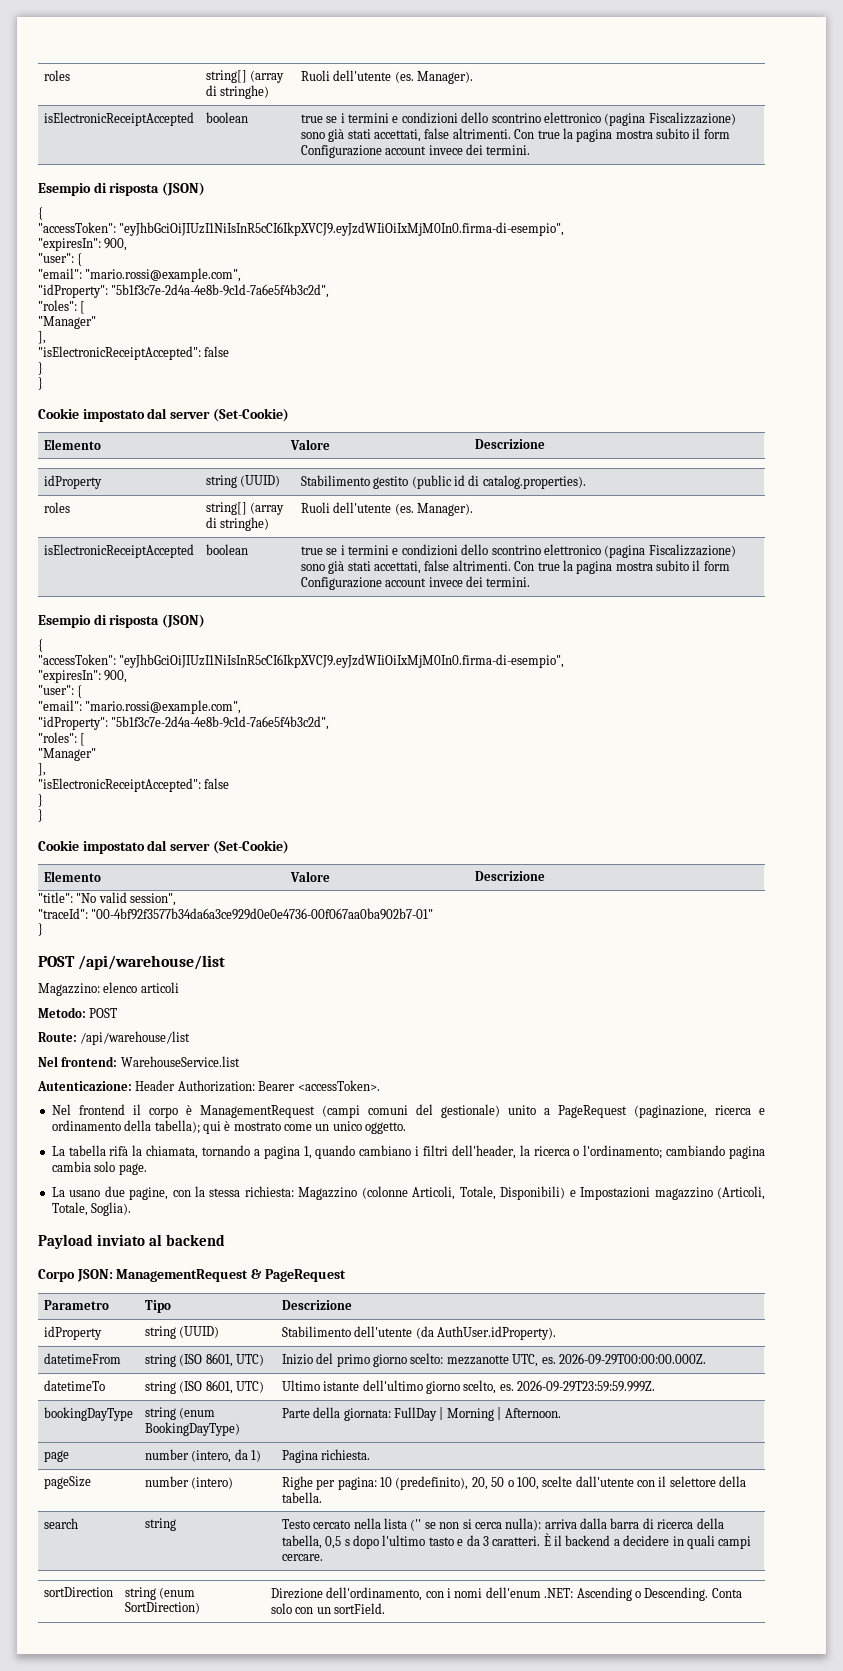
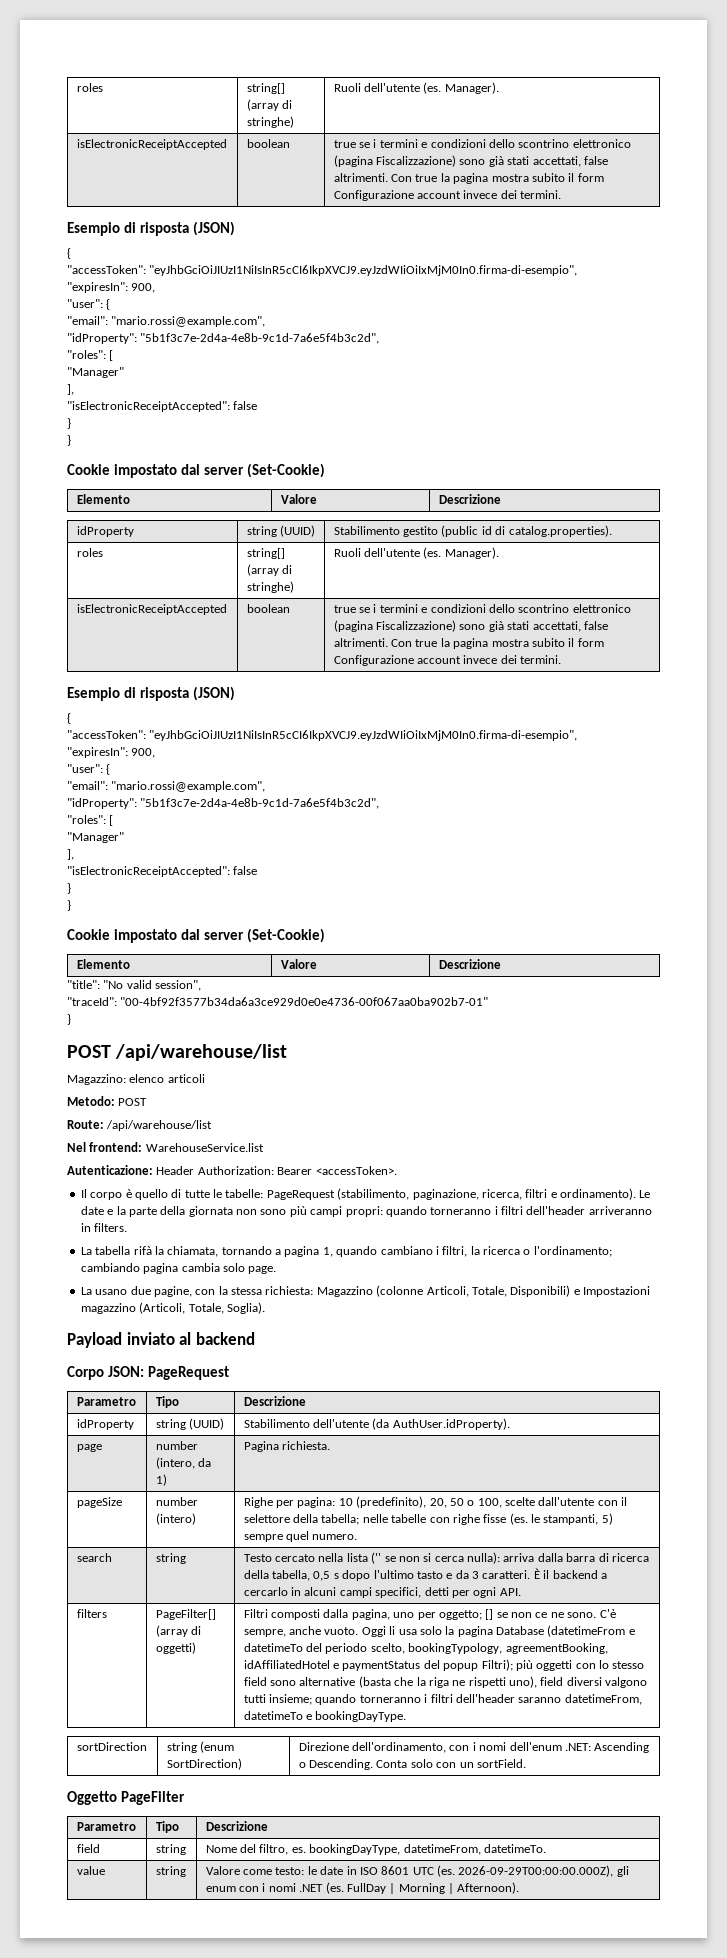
- Nel frontend il corpo è ManagementRequest (campi comuni del gestionale) unito a PageRequest (paginazione, ricerca e ordinamento della tabella); qui è mostrato come un unico oggetto.
+ Il corpo è quello di tutte le tabelle: PageRequest (stabilimento, paginazione, ricerca, filtri e ordinamento). Le date e la parte della giornata non sono più campi propri: quando torneranno i filtri dell'header arriveranno in filters.
- La tabella rifà la chiamata, tornando a pagina 1, quando cambiano i filtri dell'header, la ricerca o l'ordinamento; cambiando pagina cambia solo page.
+ La tabella rifà la chiamata, tornando a pagina 1, quando cambiano i filtri, la ricerca o l'ordinamento; cambiando pagina cambia solo page.
- Corpo JSON: ManagementRequest & PageRequest
+ Corpo JSON: PageRequest
- datetimeFrom | string (ISO 8601, UTC) | Inizio del primo giorno scelto: mezzanotte UTC, es. 2026-09-29T00:00:00.000Z.
- datetimeTo | string (ISO 8601, UTC) | Ultimo istante dell'ultimo giorno scelto, es. 2026-09-29T23:59:59.999Z.
- bookingDayType | string (enum BookingDayType) | Parte della giornata: FullDay | Morning | Afternoon.
- pageSize | number (intero) | Righe per pagina: 10 (predefinito), 20, 50 o 100, scelte dall'utente con il selettore della tabella.
+ pageSize | number (intero) | Righe per pagina: 10 (predefinito), 20, 50 o 100, scelte dall'utente con il selettore della tabella; nelle tabelle con righe fisse (es. le stampanti, 5) sempre quel numero.
- È il backend a decidere in quali campi cercare.
+ È il backend a cercarlo in alcuni campi specifici, detti per ogni API.
+ filters | PageFilter[] (array di oggetti) | Filtri composti dalla pagina, uno per oggetto; [] se non ce ne sono. C'è sempre, anche vuoto. Oggi li usa solo la pagina Database (datetimeFrom e datetimeTo del periodo scelto, bookingTypology, agreementBooking, idAffiliatedHotel e paymentStatus del popup Filtri); più oggetti con lo stesso field sono alternative (basta che la riga ne rispetti uno), field diversi valgono tutti insieme; quando torneranno i filtri dell'header saranno datetimeFrom, datetimeTo e bookingDayType.
+ Oggetto PageFilter
+ Parametro | Tipo | Descrizione
+ field | string | Nome del filtro, es. bookingDayType, datetimeFrom, datetimeTo.
+ value | string | Valore come testo: le date in ISO 8601 UTC (es. 2026-09-29T00:00:00.000Z), gli enum con i nomi .NET (es. FullDay | Morning | Afternoon).

